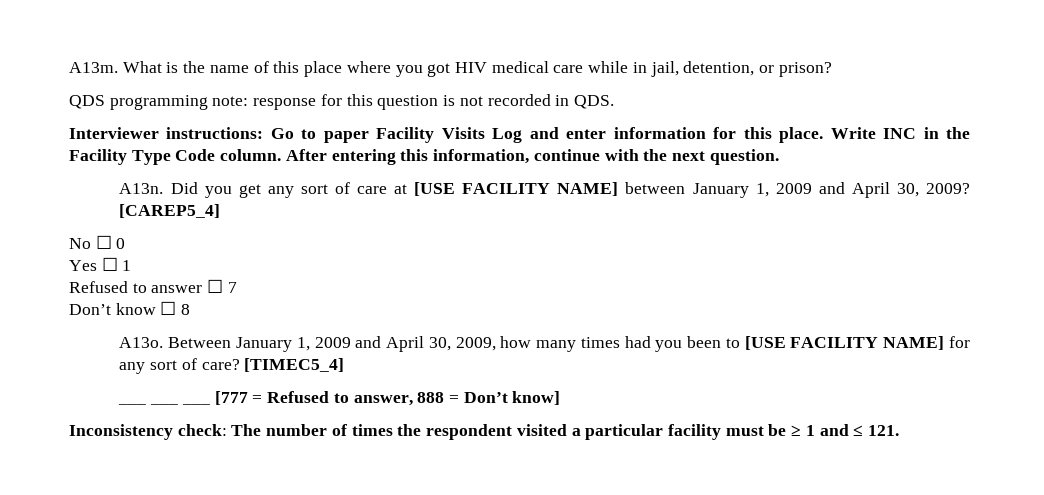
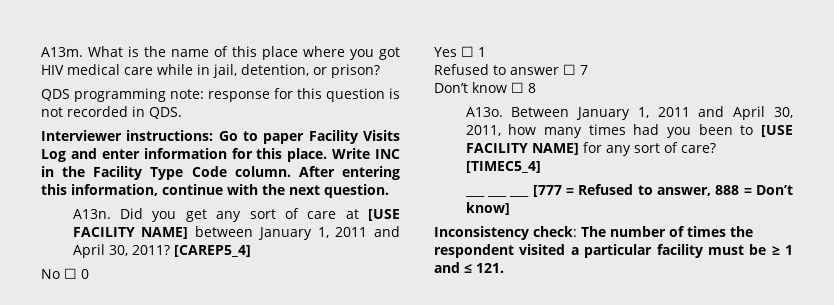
- Did you get any sort of care at [USE FACILITY NAME] between January 1, 2009 and April 30, 2009?
+ Did you get any sort of care at [USE FACILITY NAME] between January 1, 2011 and April 30, 2011?
- Between January 1, 2009 and April 30, 2009, how many times had you been to [USE FACILITY NAME] for any sort of care?
+ Between January 1, 2011 and April 30, 2011, how many times had you been to [USE FACILITY NAME] for any sort of care?

